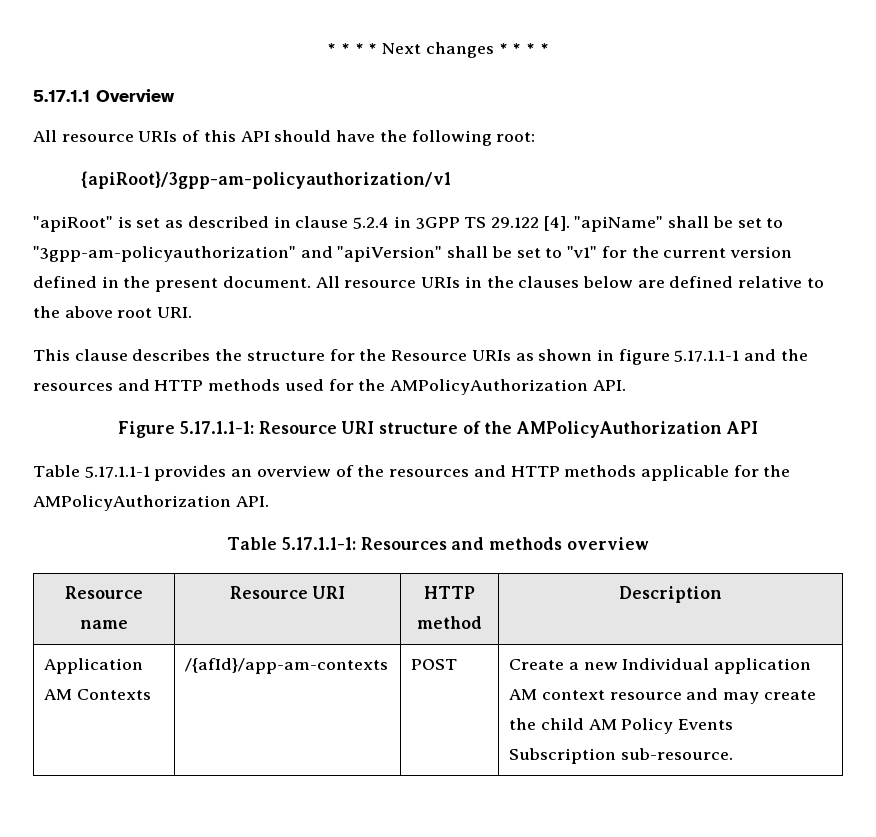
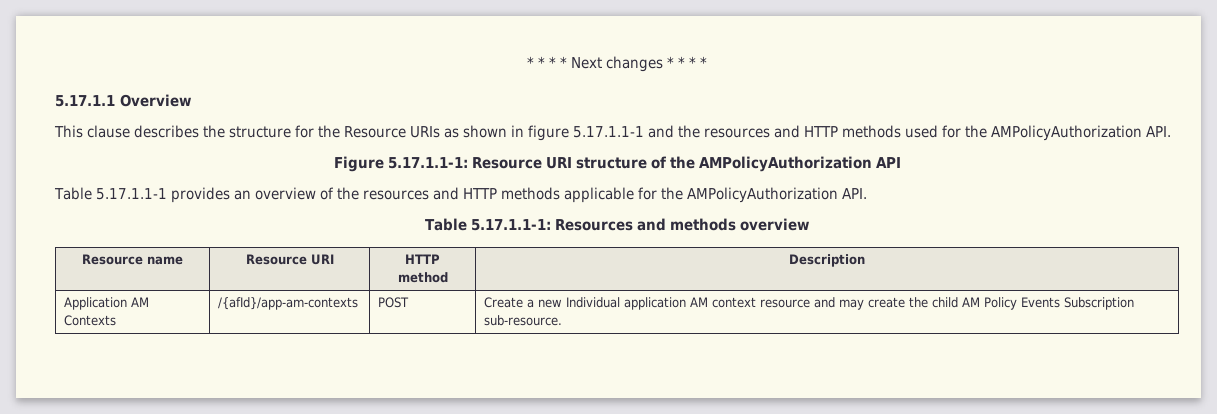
- All resource URIs of this API should have the following root:
- {apiRoot}/3gpp-am-policyauthorization/v1
- "apiRoot" is set as described in clause 5.2.4 in 3GPP TS 29.122 [4]. "apiName" shall be set to "3gpp-am-policyauthorization" and "apiVersion" shall be set to "v1" for the current version defined in the present document. All resource URIs in the clauses below are defined relative to the above root URI.

